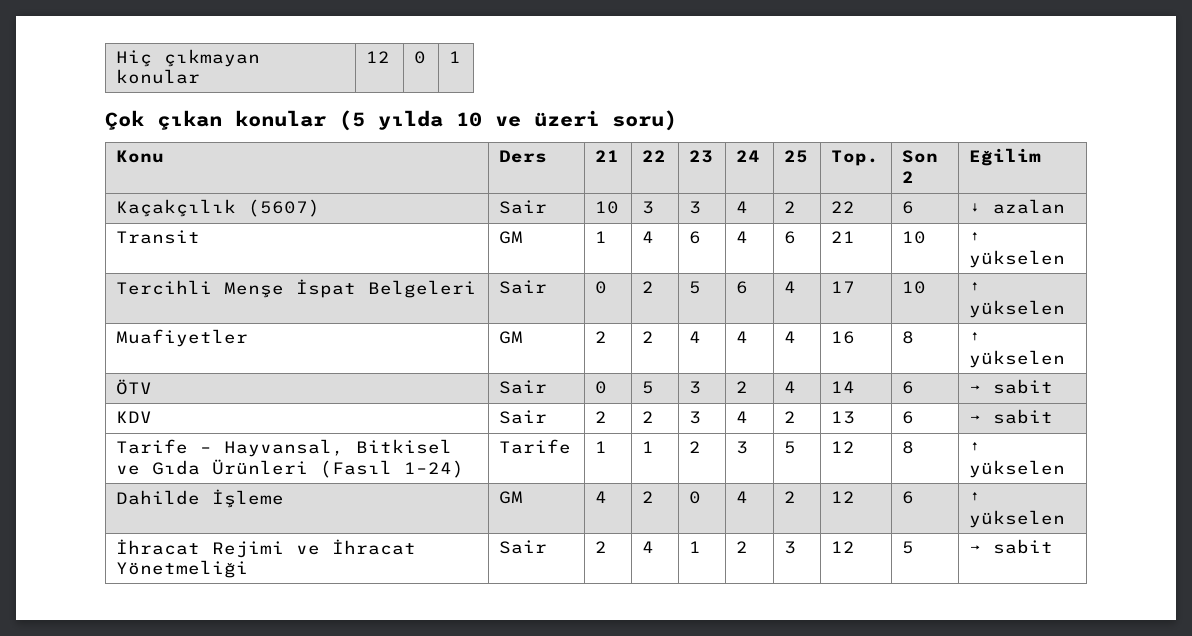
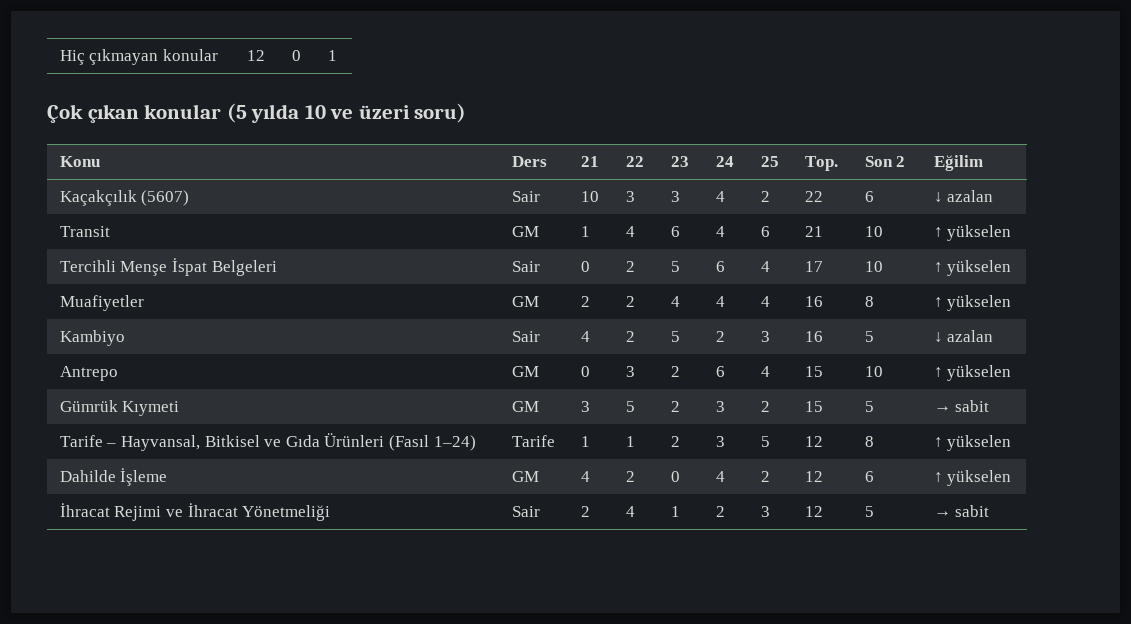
- ÖTV | Sair | 0 | 5 | 3 | 2 | 4 | 14 | 6 | → sabit
- KDV | Sair | 2 | 2 | 3 | 4 | 2 | 13 | 6 | → sabit
+ Kambiyo | Sair | 4 | 2 | 5 | 2 | 3 | 16 | 5 | ↓ azalan
+ Antrepo | GM | 0 | 3 | 2 | 6 | 4 | 15 | 10 | ↑ yükselen
+ Gümrük Kıymeti | GM | 3 | 5 | 2 | 3 | 2 | 15 | 5 | → sabit

